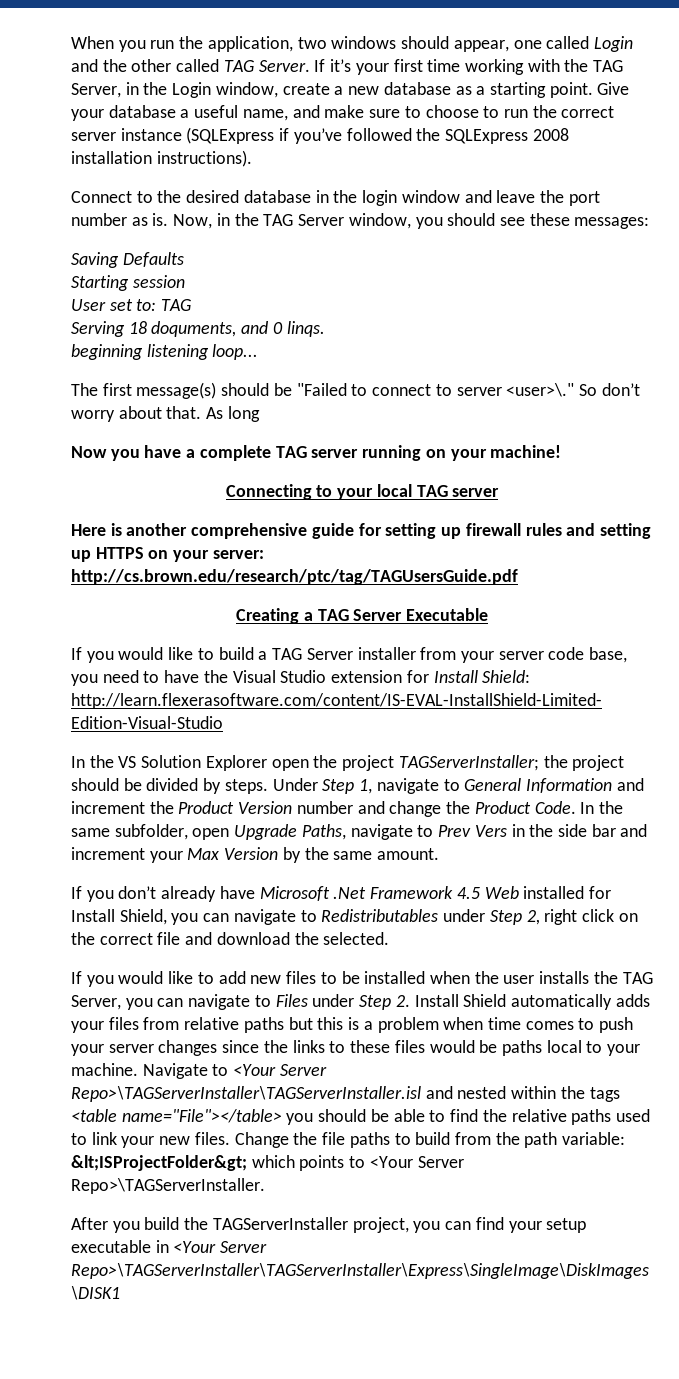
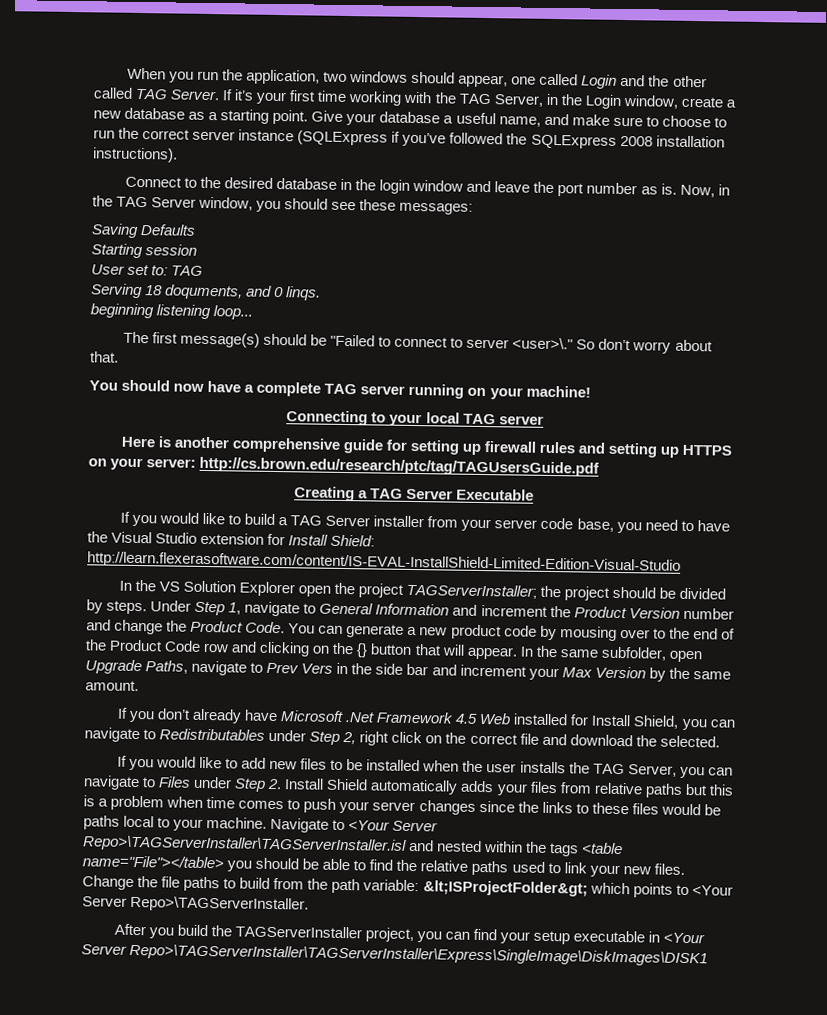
- So don’t worry about that. As long
- Now you have a complete TAG server running on your machine!
+ So don’t worry about that.
+ You should now have a complete TAG server running on your machine!
+ You can generate a new product code by mousing over to the end of the Product Code row and clicking on the {} button that will appear.

